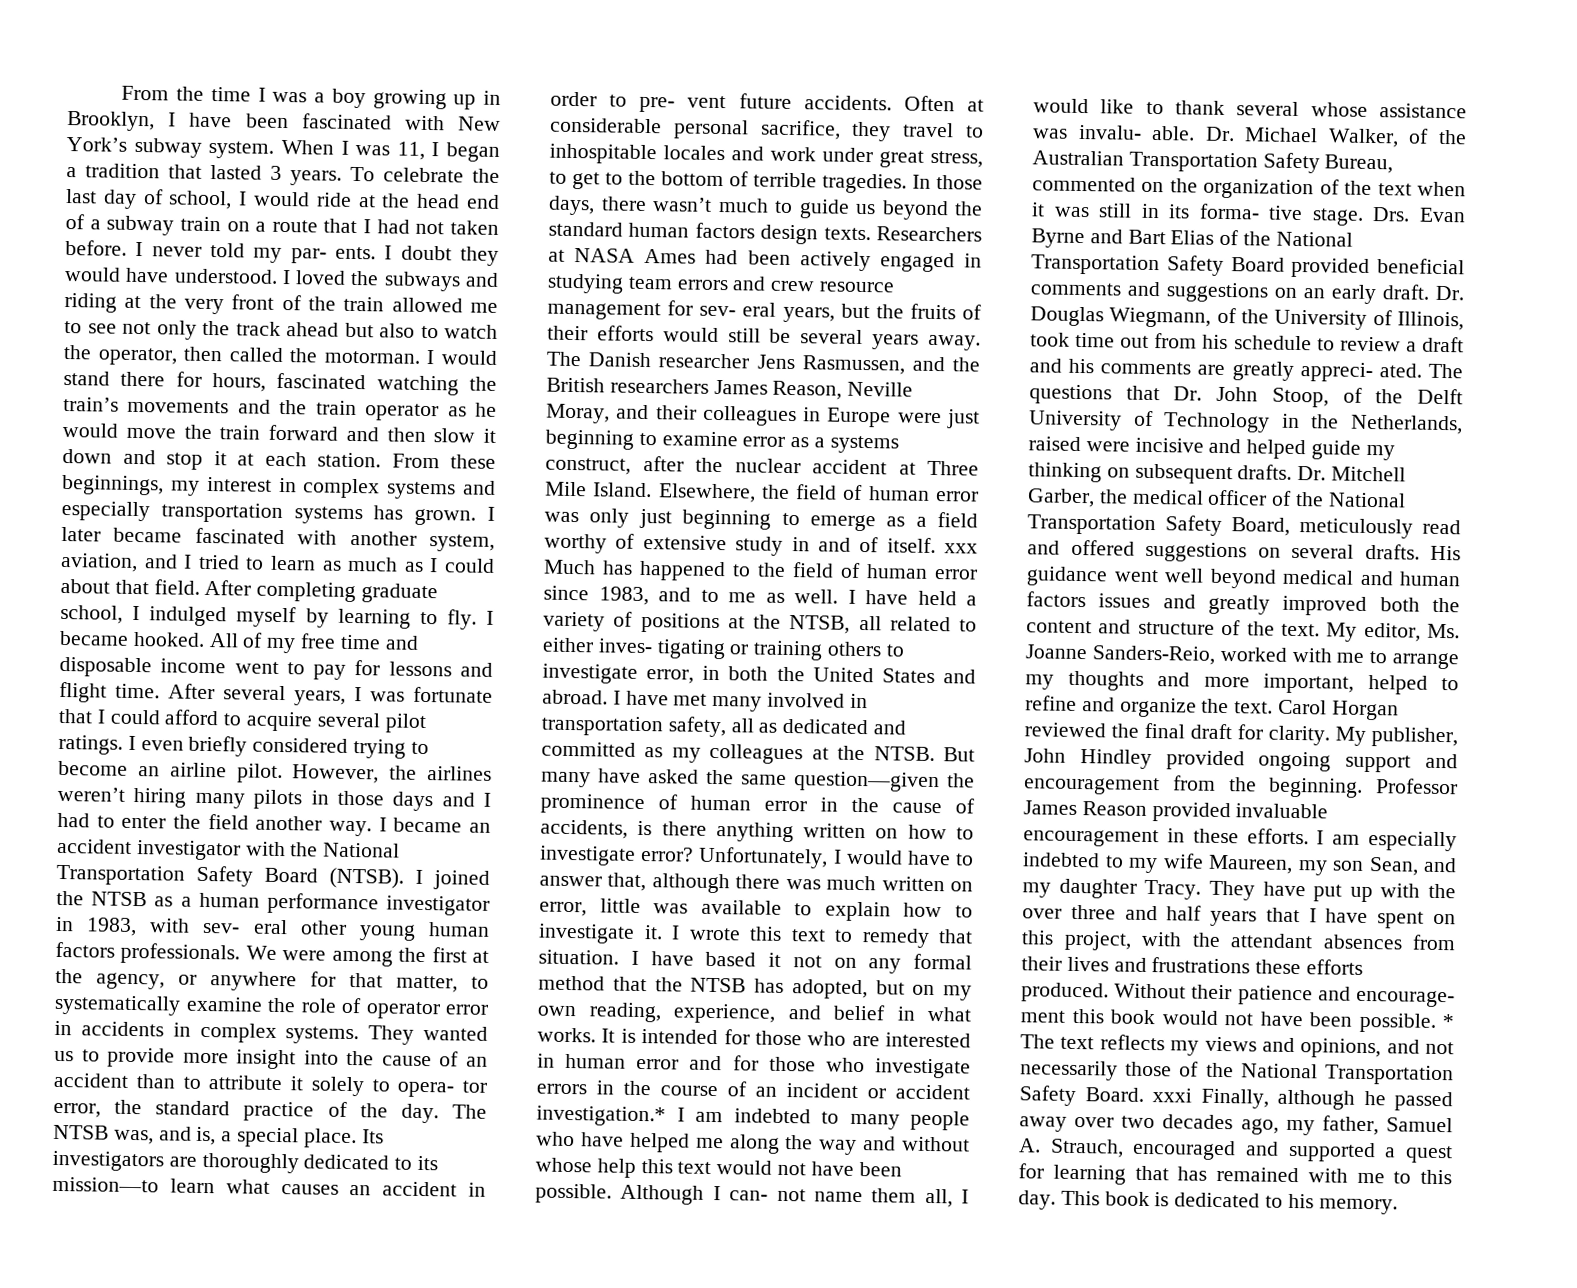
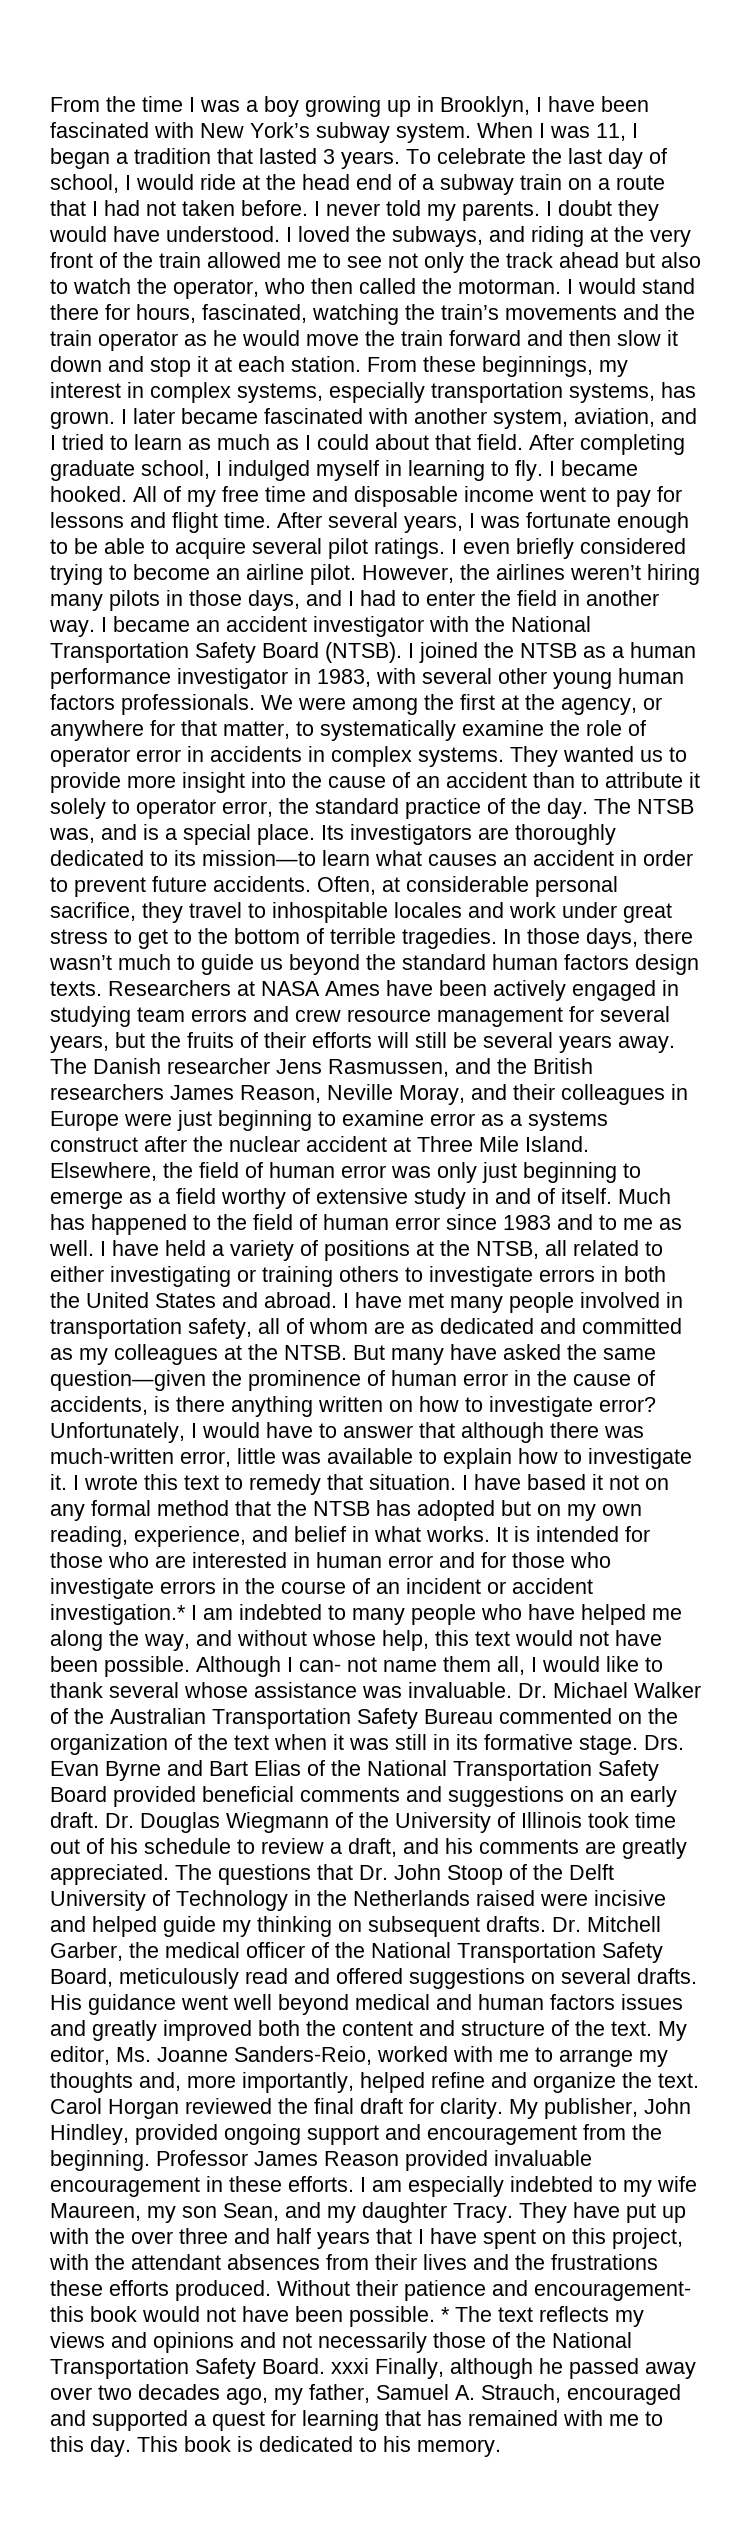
- I never told my par- ents.
+ I never told my parents.
- I loved the subways and riding at the very front of the train allowed me to see not only the track ahead but also to watch the operator, then called the motorman.
+ I loved the subways, and riding at the very front of the train allowed me to see not only the track ahead but also to watch the operator, who then called the motorman.
- I would stand there for hours, fascinated watching the train’s movements and the train operator as he would move the train forward and then slow it down and stop it at each station.
+ I would stand there for hours, fascinated, watching the train’s movements and the train operator as he would move the train forward and then slow it down and stop it at each station.
- From these beginnings, my interest in complex systems and especially transportation systems has grown.
+ From these beginnings, my interest in complex systems, especially transportation systems, has grown.
- After completing graduate school, I indulged myself by learning to fly.
+ After completing graduate school, I indulged myself in learning to fly.
- After several years, I was fortunate that I could afford to acquire several pilot ratings.
+ After several years, I was fortunate enough to be able to acquire several pilot ratings.
- However, the airlines weren’t hiring many pilots in those days and I had to enter the field another way.
+ However, the airlines weren’t hiring many pilots in those days, and I had to enter the field in another way.
- I joined the NTSB as a human performance investigator in 1983, with sev- eral other young human factors professionals.
+ I joined the NTSB as a human performance investigator in 1983, with several other young human factors professionals.
- They wanted us to provide more insight into the cause of an accident than to attribute it solely to opera- tor error, the standard practice of the day.
+ They wanted us to provide more insight into the cause of an accident than to attribute it solely to operator error, the standard practice of the day.
- The NTSB was, and is, a special place.
+ The NTSB was, and is a special place.
- Its investigators are thoroughly dedicated to its mission—to learn what causes an accident in order to pre- vent future accidents.
+ Its investigators are thoroughly dedicated to its mission—to learn what causes an accident in order to prevent future accidents.
- Often at considerable personal sacrifice, they travel to inhospitable locales and work under great stress, to get to the bottom of terrible tragedies.
+ Often, at considerable personal sacrifice, they travel to inhospitable locales and work under great stress to get to the bottom of terrible tragedies.
- Researchers at NASA Ames had been actively engaged in studying team errors and crew resource management for sev- eral years, but the fruits of their efforts would still be several years away.
+ Researchers at NASA Ames have been actively engaged in studying team errors and crew resource management for several years, but the fruits of their efforts will still be several years away.
- The Danish researcher Jens Rasmussen, and the British researchers James Reason, Neville Moray, and their colleagues in Europe were just beginning to examine error as a systems construct, after the nuclear accident at Three Mile Island.
+ The Danish researcher Jens Rasmussen, and the British researchers James Reason, Neville Moray, and their colleagues in Europe were just beginning to examine error as a systems construct after the nuclear accident at Three Mile Island.
- Elsewhere, the field of human error was only just beginning to emerge as a field worthy of extensive study in and of itself. xxx Much has happened to the field of human error since 1983, and to me as well.
+ Elsewhere, the field of human error was only just beginning to emerge as a field worthy of extensive study in and of itself. Much has happened to the field of human error since 1983 and to me as well.
- I have held a variety of positions at the NTSB, all related to either inves- tigating or training others to investigate error, in both the United States and abroad.
+ I have held a variety of positions at the NTSB, all related to either investigating or training others to investigate errors in both the United States and abroad.
- I have met many involved in transportation safety, all as dedicated and committed as my colleagues at the NTSB.
+ I have met many people involved in transportation safety, all of whom are as dedicated and committed as my colleagues at the NTSB.
- Unfortunately, I would have to answer that, although there was much written on error, little was available to explain how to investigate it.
+ Unfortunately, I would have to answer that although there was much-written error, little was available to explain how to investigate it.
- I have based it not on any formal method that the NTSB has adopted, but on my own reading, experience, and belief in what works.
+ I have based it not on any formal method that the NTSB has adopted but on my own reading, experience, and belief in what works.
- It is intended for those who are interested in human error and for those who investigate errors in the course of an incident or accident investigation.* I am indebted to many people who have helped me along the way and without whose help this text would not have been possible.
+ It is intended for those who are interested in human error and for those who investigate errors in the course of an incident or accident investigation.* I am indebted to many people who have helped me along the way, and without whose help, this text would not have been possible.
- Although I can- not name them all, I would like to thank several whose assistance was invalu- able.
+ Although I can- not name them all, I would like to thank several whose assistance was invaluable.
- Dr. Michael Walker, of the Australian Transportation Safety Bureau, commented on the organization of the text when it was still in its forma- tive stage.
+ Dr. Michael Walker of the Australian Transportation Safety Bureau commented on the organization of the text when it was still in its formative stage.
- Dr. Douglas Wiegmann, of the University of Illinois, took time out from his schedule to review a draft and his comments are greatly appreci- ated.
+ Dr. Douglas Wiegmann of the University of Illinois took time out of his schedule to review a draft, and his comments are greatly appreciated.
- The questions that Dr. John Stoop, of the Delft University of Technology in the Netherlands, raised were incisive and helped guide my thinking on subsequent drafts.
+ The questions that Dr. John Stoop of the Delft University of Technology in the Netherlands raised were incisive and helped guide my thinking on subsequent drafts.
- My editor, Ms. Joanne Sanders-Reio, worked with me to arrange my thoughts and more important, helped to refine and organize the text.
+ My editor, Ms. Joanne Sanders-Reio, worked with me to arrange my thoughts and, more importantly, helped refine and organize the text.
- My publisher, John Hindley provided ongoing support and encouragement from the beginning.
+ My publisher, John Hindley, provided ongoing support and encouragement from the beginning.
- They have put up with the over three and half years that I have spent on this project, with the attendant absences from their lives and frustrations these efforts produced.
+ They have put up with the over three and half years that I have spent on this project, with the attendant absences from their lives and the frustrations these efforts produced.
- Without their patience and encourage- ment this book would not have been possible.
+ Without their patience and encouragement- this book would not have been possible.
- * The text reflects my views and opinions, and not necessarily those of the National Transportation Safety Board. xxxi Finally, although he passed away over two decades ago, my father, Samuel A. Strauch, encouraged and supported a quest for learning that has remained with me to this day.
+ * The text reflects my views and opinions and not necessarily those of the National Transportation Safety Board. xxxi Finally, although he passed away over two decades ago, my father, Samuel A. Strauch, encouraged and supported a quest for learning that has remained with me to this day.

